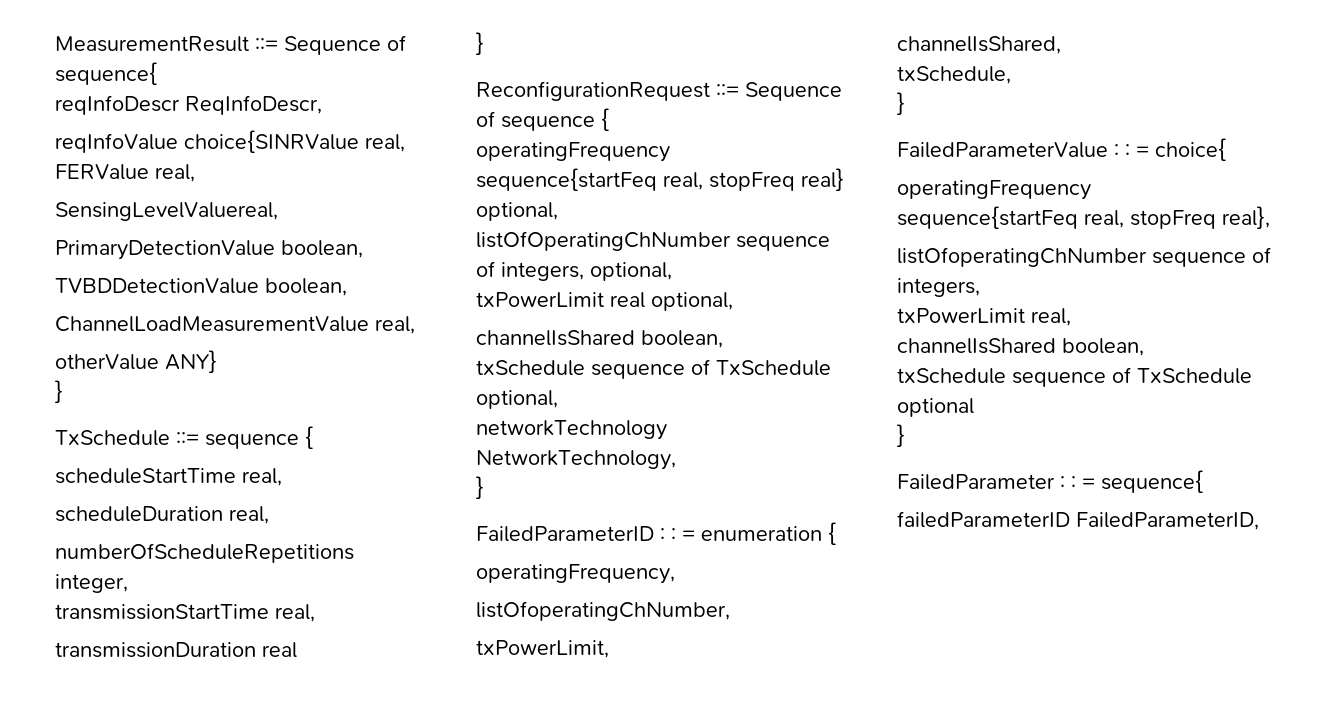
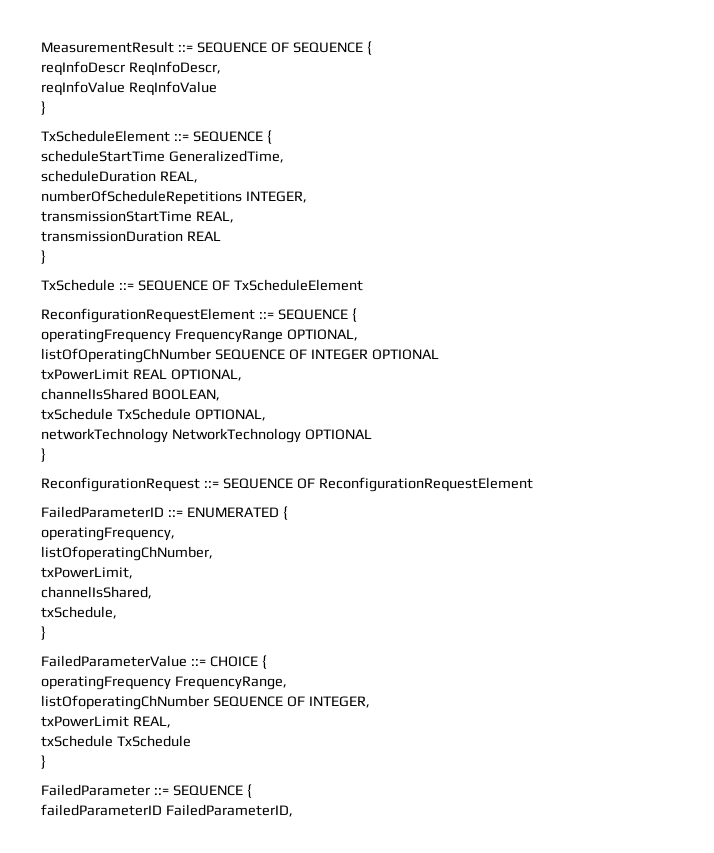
- MeasurementResult ::= Sequence of sequence{
+ MeasurementResult ::= SEQUENCE OF SEQUENCE {
- reqInfoValue choice{SINRValue real, FERValue real,
- SensingLevelValuereal,
- PrimaryDetectionValue boolean,
- TVBDDetectionValue boolean,
- ChannelLoadMeasurementValue real,
- otherValue ANY}
+ reqInfoValue ReqInfoValue
  }
- TxSchedule ::= sequence {
- scheduleStartTime real,
- scheduleDuration real,
- numberOfScheduleRepetitions integer,
- transmissionStartTime real,
- transmissionDuration real
+ TxScheduleElement ::= SEQUENCE {
+ scheduleStartTime GeneralizedTime,
+ scheduleDuration REAL,
+ numberOfScheduleRepetitions INTEGER,
+ transmissionStartTime REAL,
+ transmissionDuration REAL
  }
- ReconfigurationRequest ::= Sequence of sequence {
- operatingFrequency sequence{startFeq real, stopFreq real} optional,
- listOfOperatingChNumber sequence of integers, optional,
- txPowerLimit real optional,
- channelIsShared boolean,
- txSchedule sequence of TxSchedule optional,
- networkTechnology NetworkTechnology,
+ TxSchedule ::= SEQUENCE OF TxScheduleElement
+ ReconfigurationRequestElement ::= SEQUENCE {
+ operatingFrequency FrequencyRange OPTIONAL,
+ listOfOperatingChNumber SEQUENCE OF INTEGER OPTIONAL
+ txPowerLimit REAL OPTIONAL,
+ channelIsShared BOOLEAN,
+ txSchedule TxSchedule OPTIONAL,
+ networkTechnology NetworkTechnology OPTIONAL
  }
- FailedParameterID : : = enumeration {
+ ReconfigurationRequest ::= SEQUENCE OF ReconfigurationRequestElement
+ FailedParameterID ::= ENUMERATED {
- FailedParameterValue : : = choice{
- operatingFrequency sequence{startFeq real, stopFreq real},
- listOfoperatingChNumber sequence of integers,
- txPowerLimit real,
- channelIsShared boolean,
- txSchedule sequence of TxSchedule optional
+ FailedParameterValue ::= CHOICE {
+ operatingFrequency FrequencyRange,
+ listOfoperatingChNumber SEQUENCE OF INTEGER,
+ txPowerLimit REAL,
+ txSchedule TxSchedule
- FailedParameter : : = sequence{
+ FailedParameter ::= SEQUENCE {

